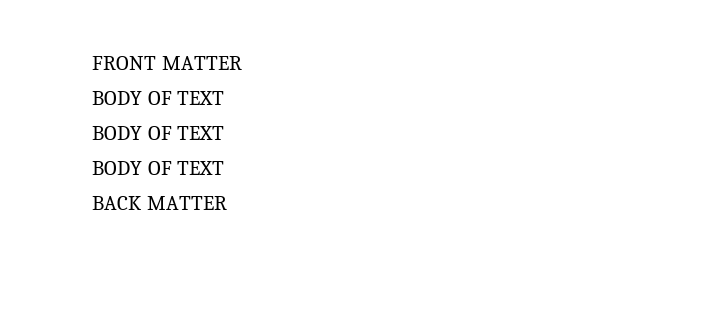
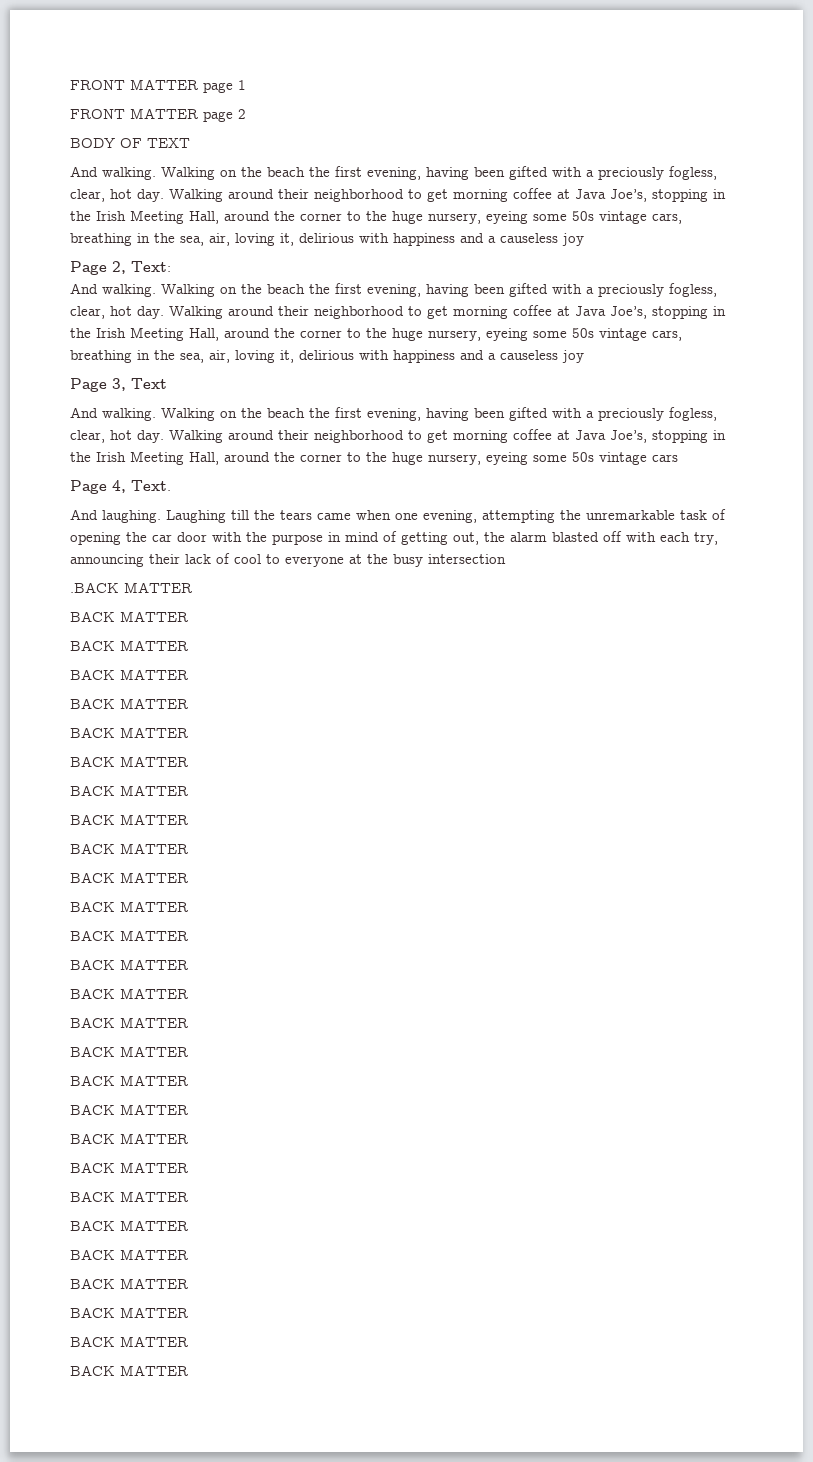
- FRONT MATTER
+ FRONT MATTER page 1
+ FRONT MATTER page 2
  BODY OF TEXT
- BODY OF TEXT
- BODY OF TEXT
+ And walking. Walking on the beach the first evening, having been gifted with a preciously fogless, clear, hot day. Walking around their neighborhood to get morning coffee at Java Joe’s, stopping in the Irish Meeting Hall, around the corner to the huge nursery, eyeing some 50s vintage cars, breathing in the sea, air, loving it, delirious with happiness and a causeless joy
+ Page 2, Text:
+ And walking. Walking on the beach the first evening, having been gifted with a preciously fogless, clear, hot day. Walking around their neighborhood to get morning coffee at Java Joe’s, stopping in the Irish Meeting Hall, around the corner to the huge nursery, eyeing some 50s vintage cars, breathing in the sea, air, loving it, delirious with happiness and a causeless joy
+ Page 3, Text
+ And walking. Walking on the beach the first evening, having been gifted with a preciously fogless, clear, hot day. Walking around their neighborhood to get morning coffee at Java Joe’s, stopping in the Irish Meeting Hall, around the corner to the huge nursery, eyeing some 50s vintage cars
+ Page 4, Text.
+ And laughing. Laughing till the tears came when one evening, attempting the unremarkable task of opening the car door with the purpose in mind of getting out, the alarm blasted off with each try, announcing their lack of cool to everyone at the busy intersection
+ .BACK MATTER
+ BACK MATTER
+ BACK MATTER
+ BACK MATTER
+ BACK MATTER
+ BACK MATTER
+ BACK MATTER
+ BACK MATTER
+ BACK MATTER
+ BACK MATTER
+ BACK MATTER
+ BACK MATTER
+ BACK MATTER
+ BACK MATTER
+ BACK MATTER
+ BACK MATTER
+ BACK MATTER
+ BACK MATTER
+ BACK MATTER
+ BACK MATTER
+ BACK MATTER
+ BACK MATTER
+ BACK MATTER
+ BACK MATTER
+ BACK MATTER
+ BACK MATTER
+ BACK MATTER

